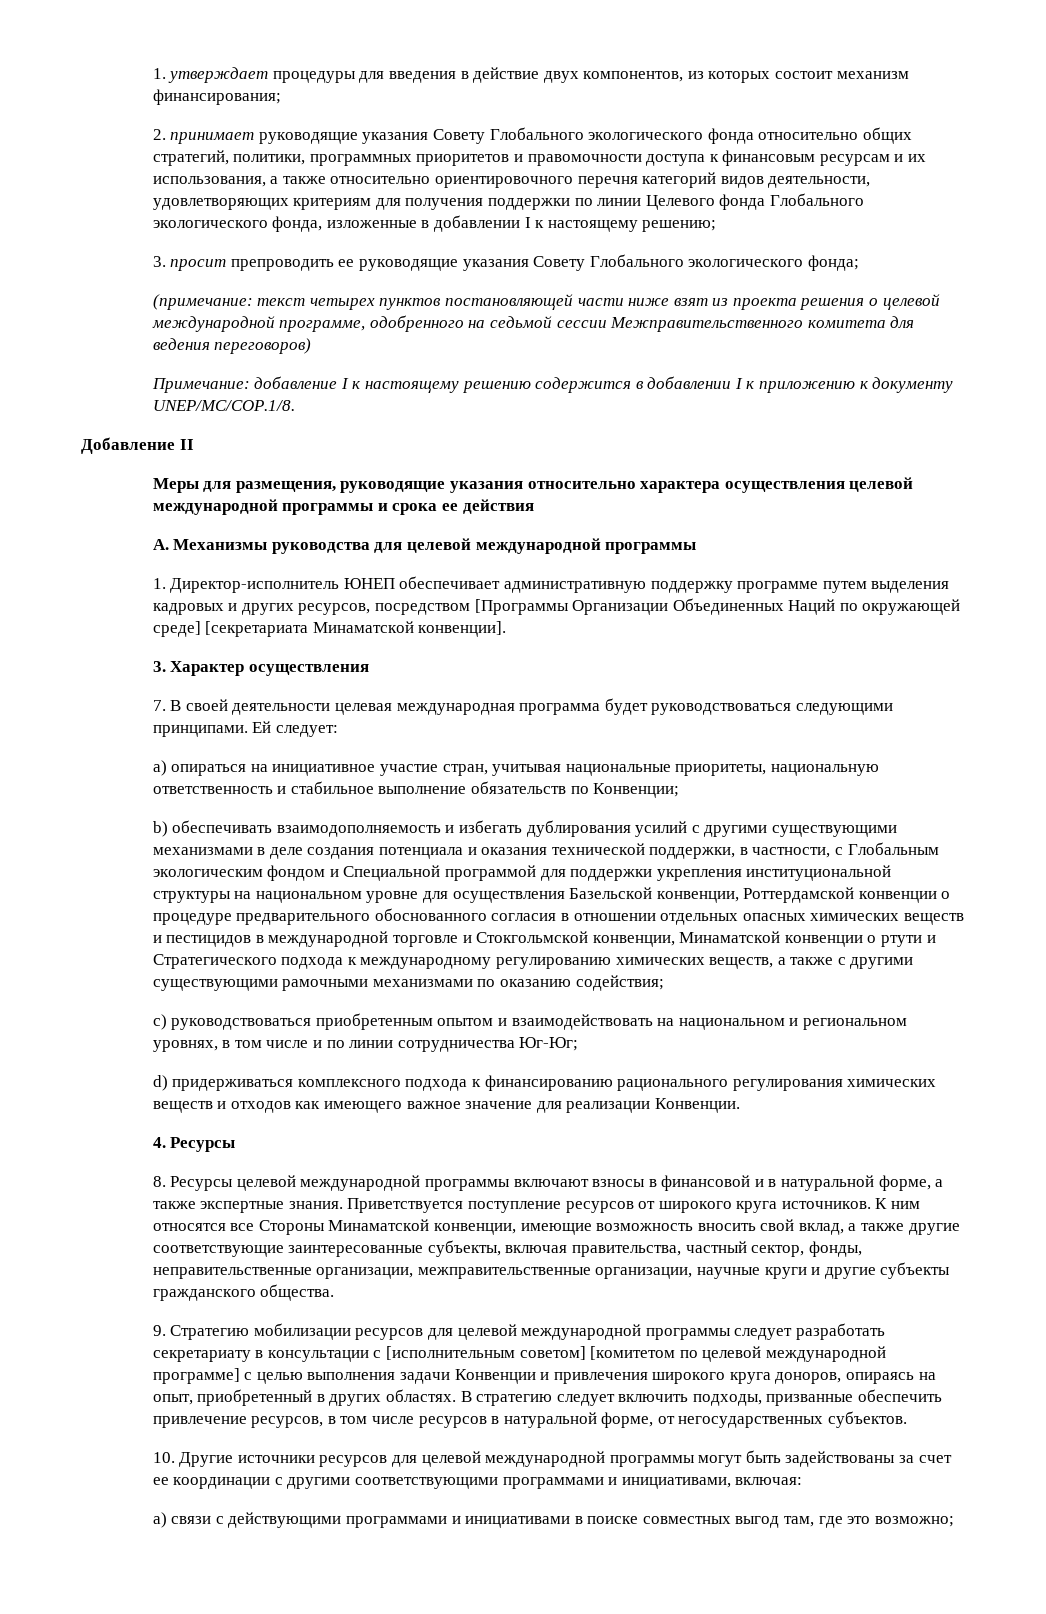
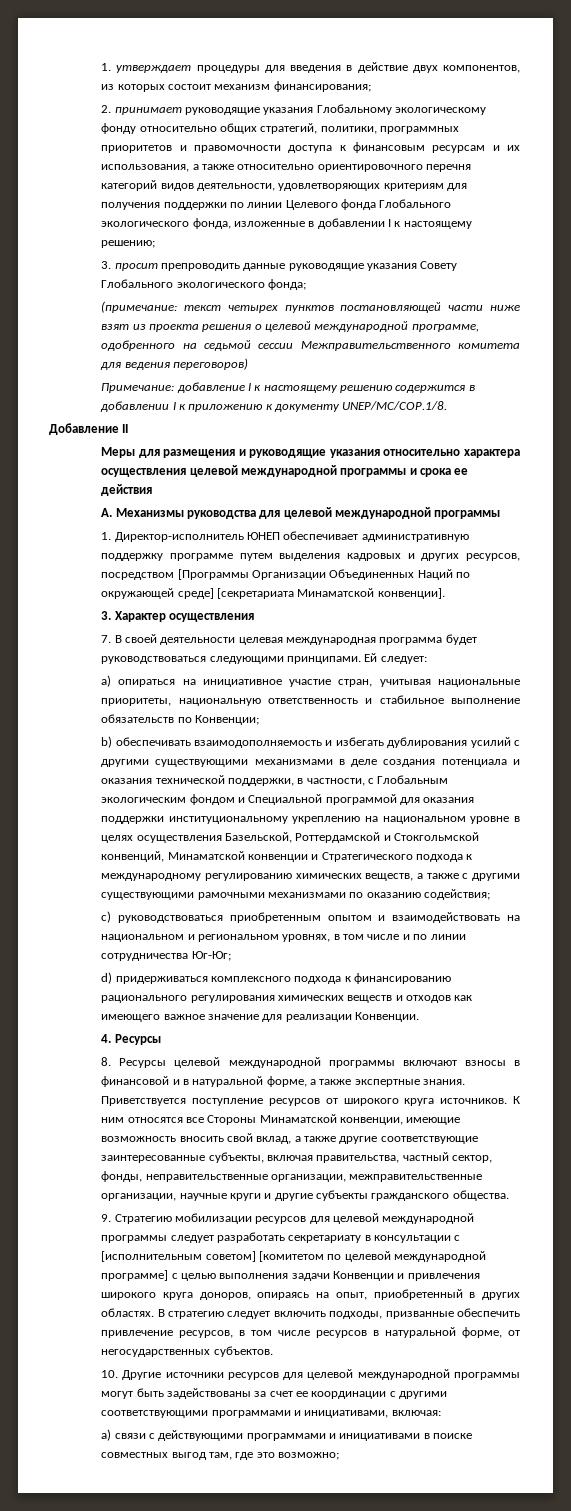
- 2. принимает руководящие указания Совету Глобального экологического фонда относительно общих стратегий, политики, программных приоритетов и правомочности доступа к финансовым ресурсам и их использования, а также относительно ориентировочного перечня категорий видов деятельности, удовлетворяющих критериям для получения поддержки по линии Целевого фонда Глобального экологического фонда, изложенные в добавлении I к настоящему решению;
+ 2. принимает руководящие указания Глобальному экологическому фонду относительно общих стратегий, политики, программных приоритетов и правомочности доступа к финансовым ресурсам и их использования, а также относительно ориентировочного перечня категорий видов деятельности, удовлетворяющих критериям для получения поддержки по линии Целевого фонда Глобального экологического фонда, изложенные в добавлении I к настоящему решению;
- 3. просит препроводить ее руководящие указания Совету Глобального экологического фонда;
+ 3. просит препроводить данные руководящие указания Совету Глобального экологического фонда;
- Меры для размещения, руководящие указания относительно характера осуществления целевой международной программы и срока ее действия
+ Меры для размещения и руководящие указания относительно характера осуществления целевой международной программы и срока ее действия
- b) обеспечивать взаимодополняемость и избегать дублирования усилий с другими существующими механизмами в деле создания потенциала и оказания технической поддержки, в частности, с Глобальным экологическим фондом и Специальной программой для поддержки укрепления институциональной структуры на национальном уровне для осуществления Базельской конвенции, Роттердамской конвенции о процедуре предварительного обоснованного согласия в отношении отдельных опасных химических веществ и пестицидов в международной торговле и Стокгольмской конвенции, Минаматской конвенции о ртути и Стратегического подхода к международному регулированию химических веществ, а также с другими существующими рамочными механизмами по оказанию содействия;
+ b) обеспечивать взаимодополняемость и избегать дублирования усилий с другими существующими механизмами в деле создания потенциала и оказания технической поддержки, в частности, с Глобальным экологическим фондом и Специальной программой для оказания поддержки институциональному укреплению на национальном уровне в целях осуществления Базельской, Роттердамской и Стокгольмской конвенций, Минаматской конвенции и Стратегического подхода к международному регулированию химических веществ, а также с другими существующими рамочными механизмами по оказанию содействия;

